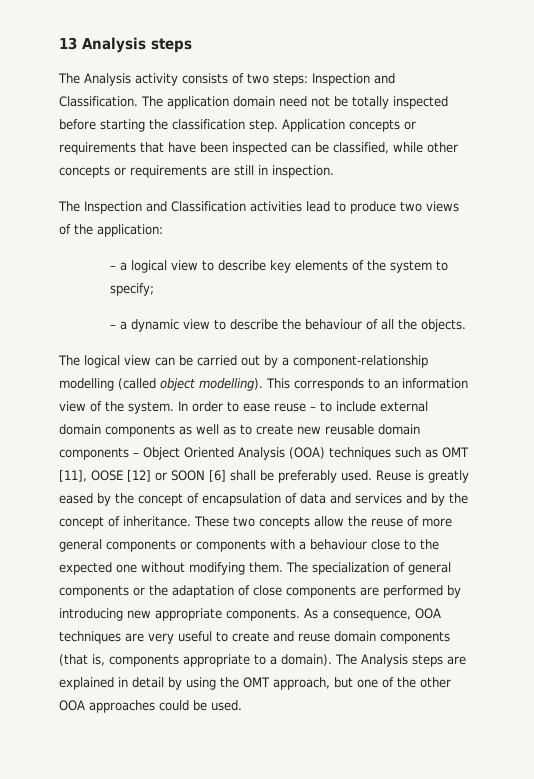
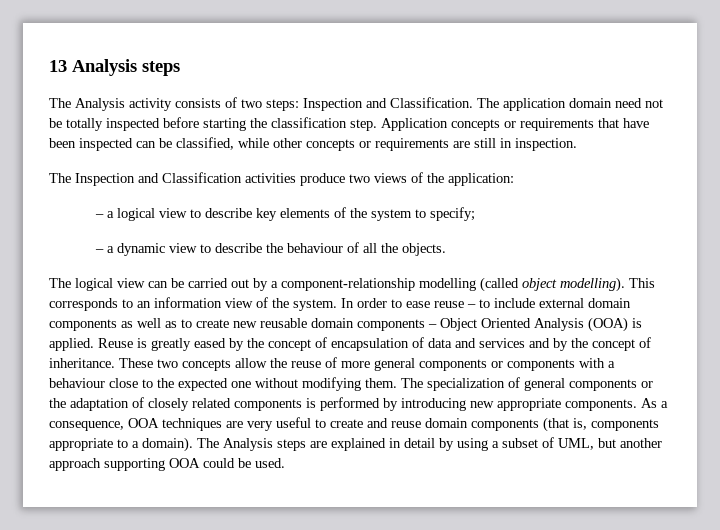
- The Inspection and Classification activities lead to produce two views of the application:
+ The Inspection and Classification activities produce two views of the application:
- In order to ease reuse – to include external domain components as well as to create new reusable domain components – Object Oriented Analysis (OOA) techniques such as OMT [11], OOSE [12] or SOON [6] shall be preferably used.
+ In order to ease reuse – to include external domain components as well as to create new reusable domain components – Object Oriented Analysis (OOA) is applied.
- The specialization of general components or the adaptation of close components are performed by introducing new appropriate components.
+ The specialization of general components or the adaptation of closely related components is performed by introducing new appropriate components.
- The Analysis steps are explained in detail by using the OMT approach, but one of the other OOA approaches could be used.
+ The Analysis steps are explained in detail by using a subset of UML, but another approach supporting OOA could be used.

